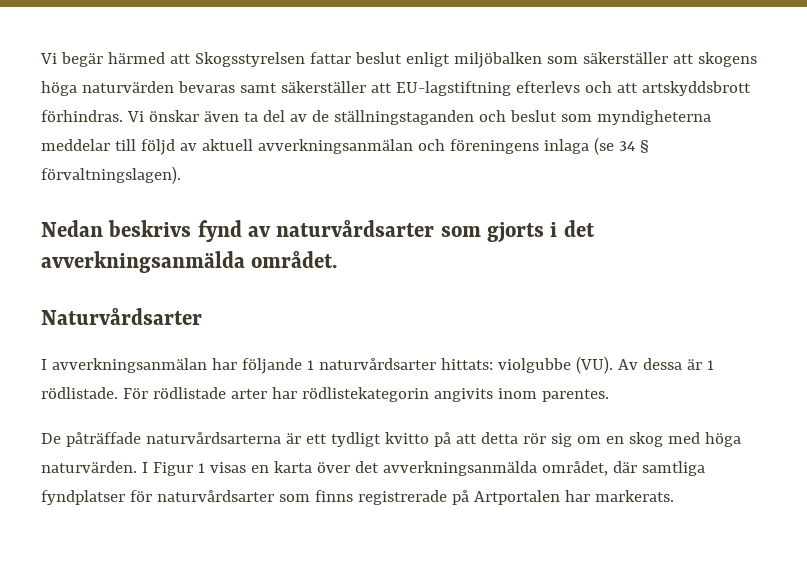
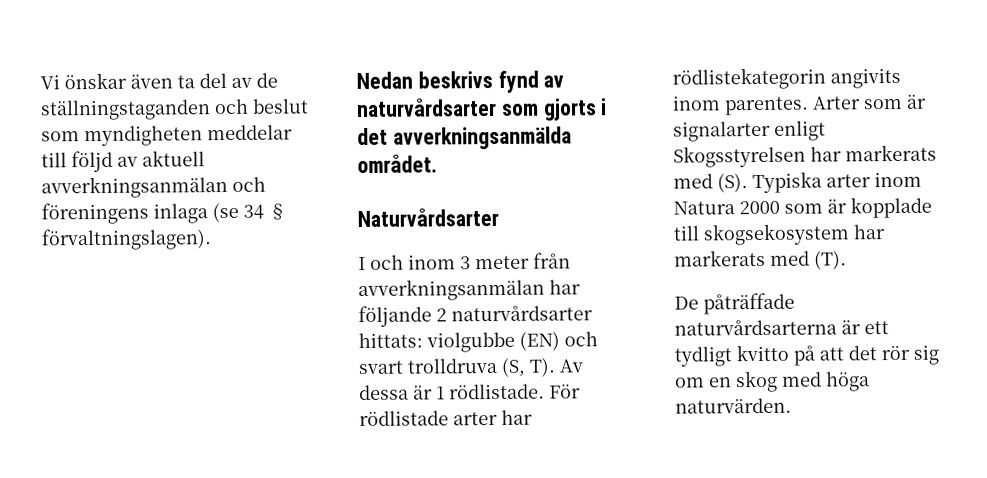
- Vi begär härmed att Skogsstyrelsen fattar beslut enligt miljöbalken som säkerställer att skogens höga naturvärden bevaras samt säkerställer att EU-lagstiftning efterlevs och att artskyddsbrott förhindras. Vi önskar även ta del av de ställningstaganden och beslut som myndigheterna meddelar till följd av aktuell avverkningsanmälan och föreningens inlaga (se 34 § förvaltningslagen).
+ Vi önskar även ta del av de ställningstaganden och beslut som myndigheten meddelar till följd av aktuell avverkningsanmälan och föreningens inlaga (se 34 § förvaltningslagen).
- I avverkningsanmälan har följande 1 naturvårdsarter hittats: violgubbe (VU). Av dessa är 1 rödlistade.
+ I och inom 3 meter från avverkningsanmälan har följande 2 naturvårdsarter hittats: violgubbe (EN) och svart trolldruva (S, T). Av dessa är 1 rödlistade.
+ Arter som är signalarter enligt Skogsstyrelsen har markerats med (S). Typiska arter inom Natura 2000 som är kopplade till skogsekosystem har markerats med (T).
- De påträffade naturvårdsarterna är ett tydligt kvitto på att detta rör sig om en skog med höga naturvärden. I Figur 1 visas en karta över det avverkningsanmälda området, där samtliga fyndplatser för naturvårdsarter som finns registrerade på Artportalen har markerats.
+ De påträffade naturvårdsarterna är ett tydligt kvitto på att det rör sig om en skog med höga naturvärden.

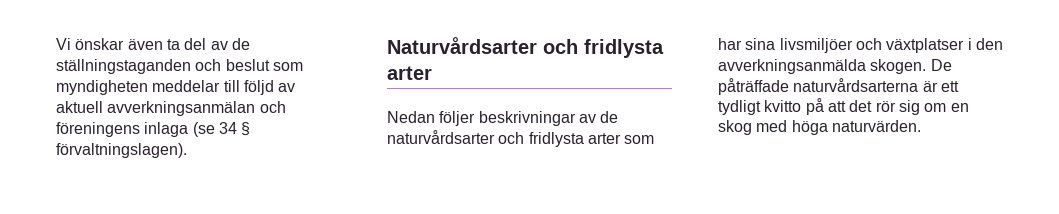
- Nedan beskrivs fynd av naturvårdsarter som gjorts i det avverkningsanmälda området.
- Naturvårdsarter
- I och inom 3 meter från avverkningsanmälan har följande 2 naturvårdsarter hittats: violgubbe (EN) och svart trolldruva (S, T). Av dessa är 1 rödlistade. För rödlistade arter har rödlistekategorin angivits inom parentes. Arter som är signalarter enligt Skogsstyrelsen har markerats med (S). Typiska arter inom Natura 2000 som är kopplade till skogsekosystem har markerats med (T).
- De påträffade naturvårdsarterna är ett tydligt kvitto på att det rör sig om en skog med höga naturvärden.
+ Naturvårdsarter och fridlysta arter
+ Nedan följer beskrivningar av de naturvårdsarter och fridlysta arter som har sina livsmiljöer och växtplatser i den avverkningsanmälda skogen. De påträffade naturvårdsarterna är ett tydligt kvitto på att det rör sig om en skog med höga naturvärden.

